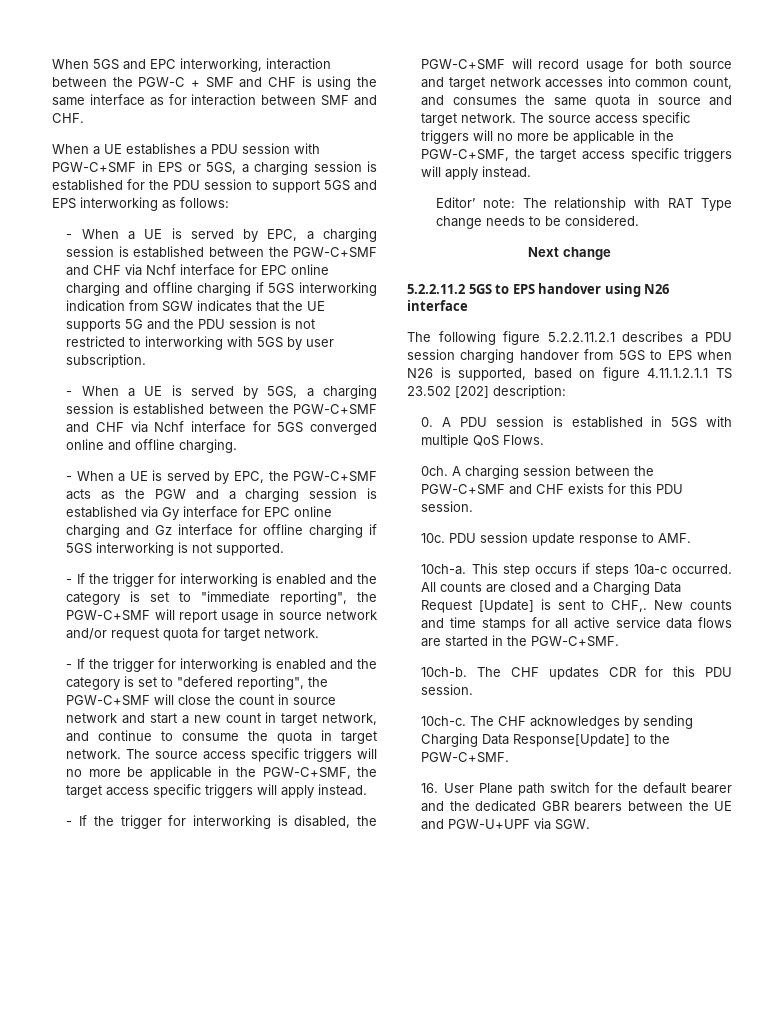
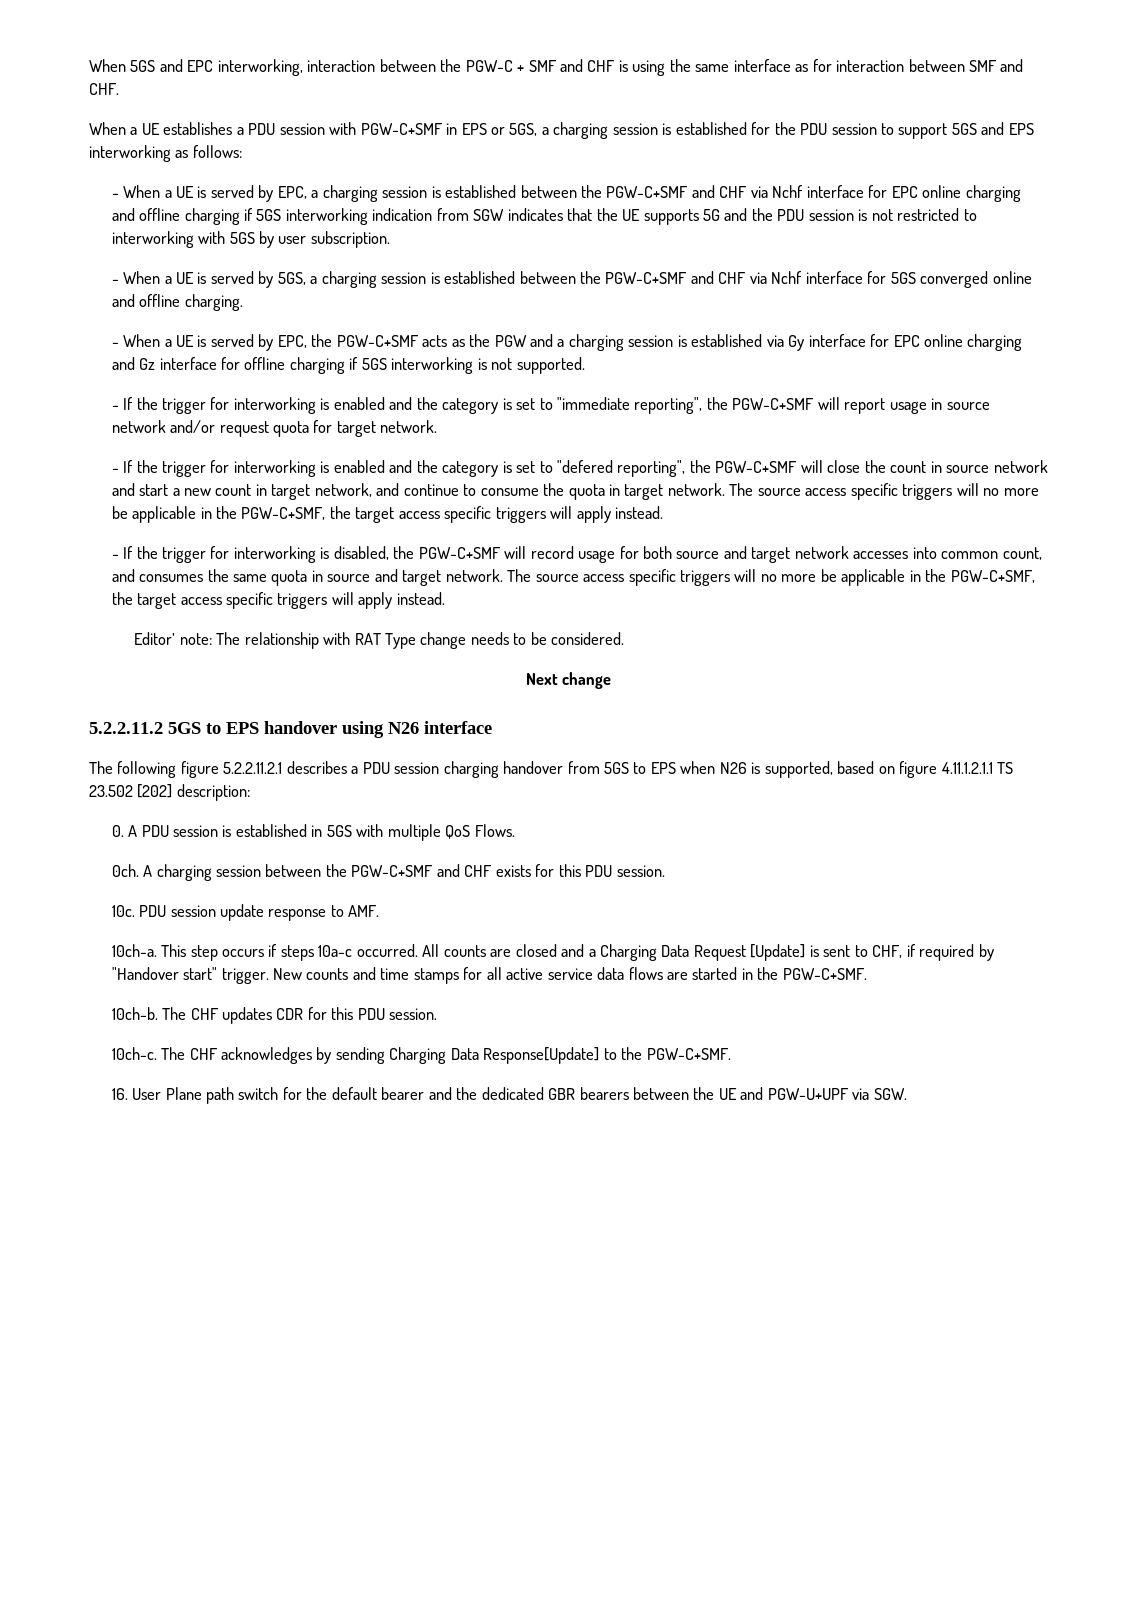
- All counts are closed and a Charging Data Request [Update] is sent to CHF,.
+ All counts are closed and a Charging Data Request [Update] is sent to CHF, if required by "Handover start" trigger.

